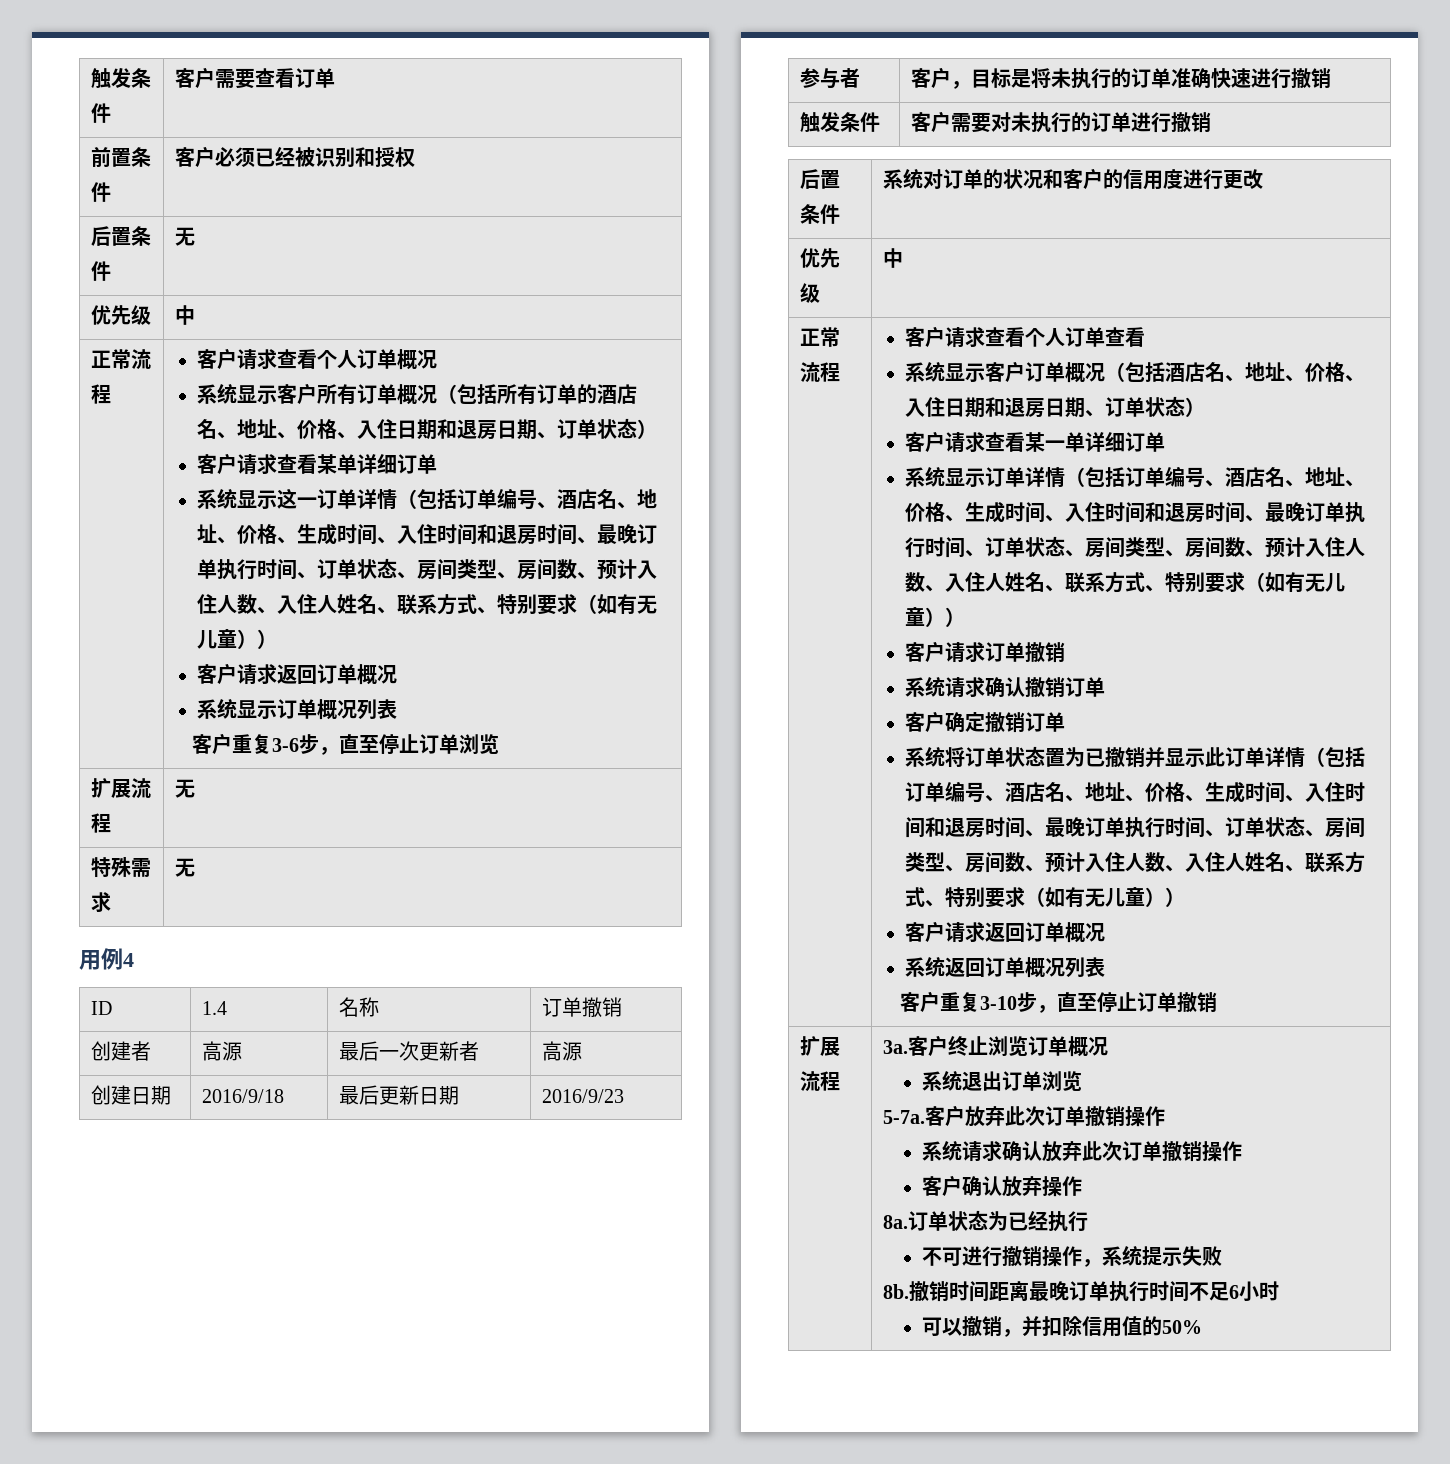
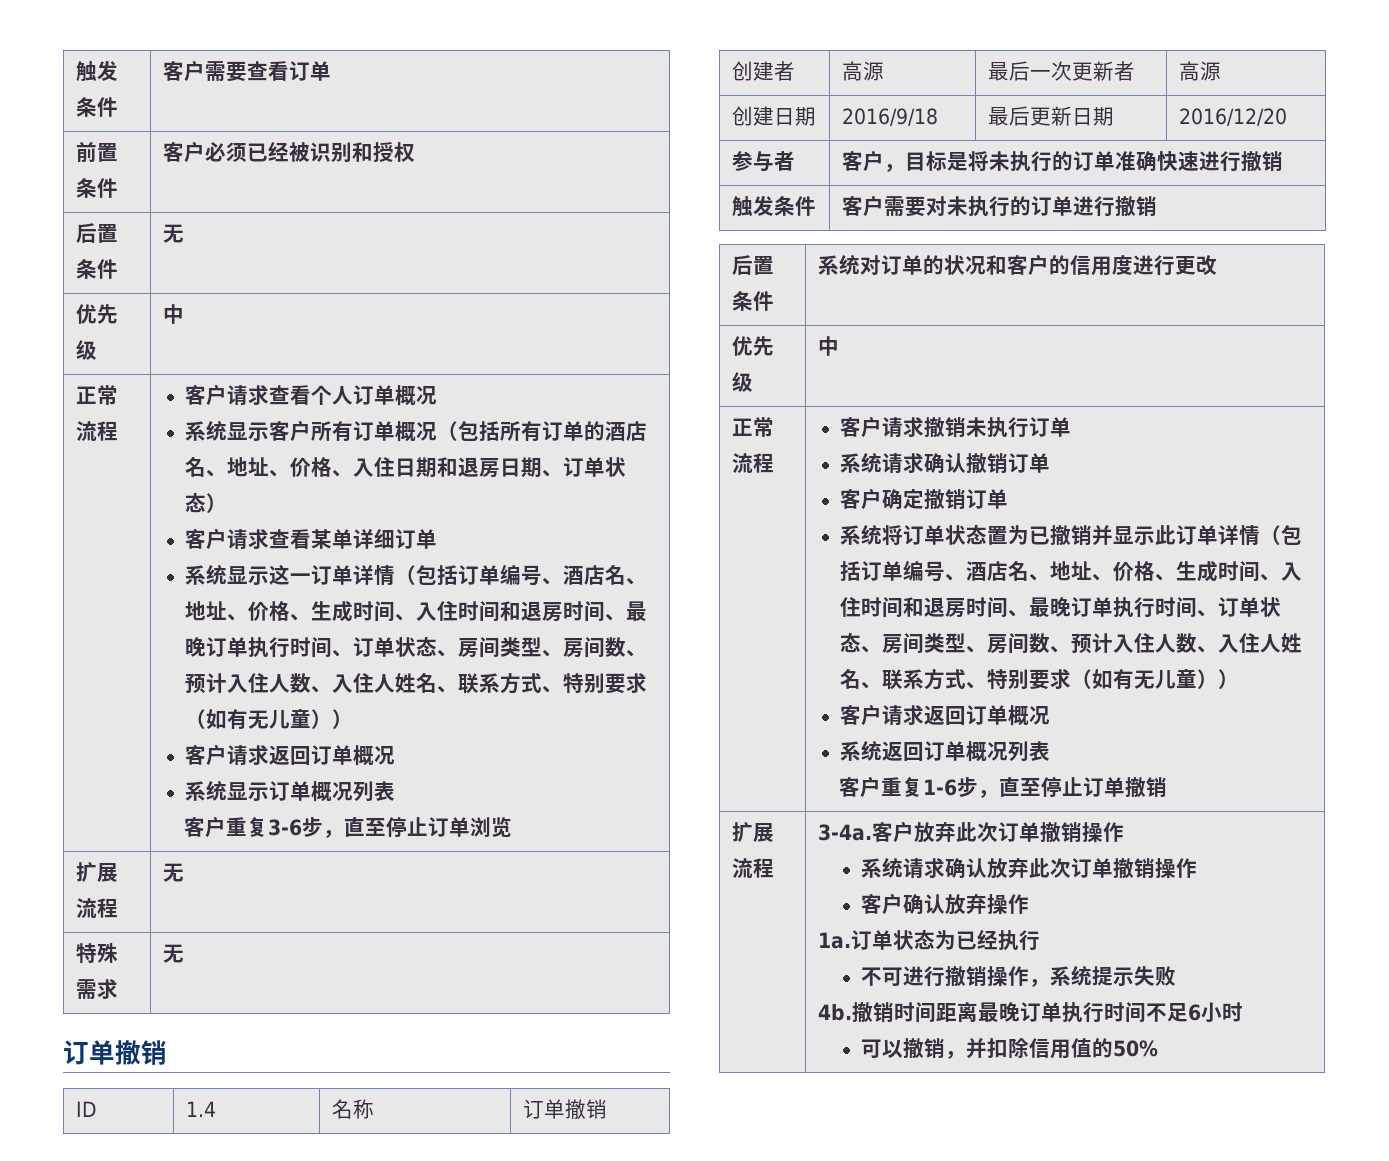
  特殊需求 | 无
- 用例4
+ 订单撤销
- 创建日期 | 2016/9/18 | 最后更新日期 | 2016/9/23
+ 创建日期 | 2016/9/18 | 最后更新日期 | 2016/12/20
- 客户请求查看个人订单查看
- 系统显示客户订单概况（包括酒店名、地址、价格、入住日期和退房日期、订单状态）
- 客户请求查看某一单详细订单
- 系统显示订单详情（包括订单编号、酒店名、地址、价格、生成时间、入住时间和退房时间、最晚订单执行时间、订单状态、房间类型、房间数、预计入住人数、入住人姓名、联系方式、特别要求（如有无儿童））
- 客户请求订单撤销
+ 客户请求撤销未执行订单
- 客户重复3-10步，直至停止订单撤销
+ 客户重复1-6步，直至停止订单撤销
- 3a.客户终止浏览订单概况
- 系统退出订单浏览
- 5-7a.
+ 3-4a.
- 8a.
+ 1a.
- 8b.
+ 4b.

